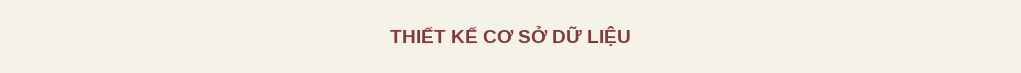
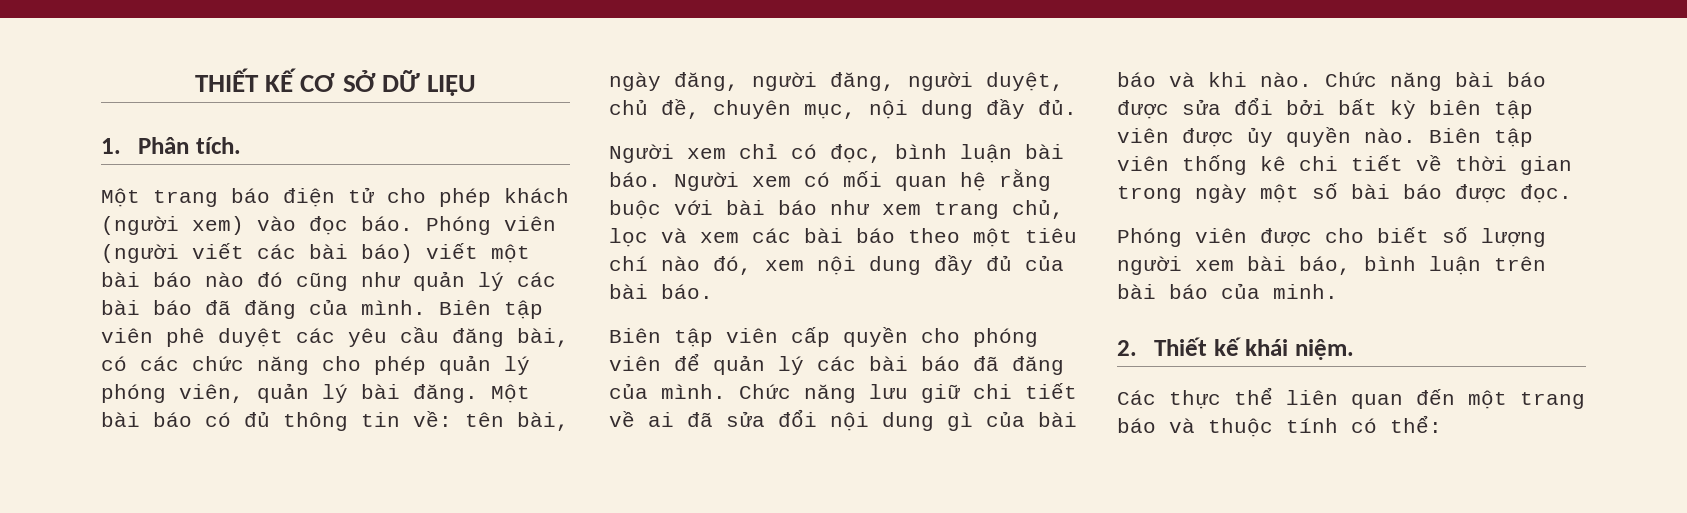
+ 1. Phân tích.
+ Một trang báo điện tử cho phép khách (người xem) vào đọc báo. Phóng viên (người viết các bài báo) viết một bài báo nào đó cũng như quản lý các bài báo đã đăng của mình. Biên tập viên phê duyệt các yêu cầu đăng bài, có các chức năng cho phép quản lý phóng viên, quản lý bài đăng. Một bài báo có đủ thông tin về: tên bài, ngày đăng, người đăng, người duyệt, chủ đề, chuyên mục, nội dung đầy đủ.
+ Người xem chỉ có đọc, bình luận bài báo. Người xem có mối quan hệ rằng buộc với bài báo như xem trang chủ, lọc và xem các bài báo theo một tiêu chí nào đó, xem nội dung đầy đủ của bài báo.
+ Biên tập viên cấp quyền cho phóng viên để quản lý các bài báo đã đăng của mình. Chức năng lưu giữ chi tiết về ai đã sửa đổi nội dung gì của bài báo và khi nào. Chức năng bài báo được sửa đổi bởi bất kỳ biên tập viên được ủy quyền nào. Biên tập viên thống kê chi tiết về thời gian trong ngày một số bài báo được đọc.
+ Phóng viên được cho biết số lượng người xem bài báo, bình luận trên bài báo của minh.
+ 2. Thiết kế khái niệm.
+ Các thực thể liên quan đến một trang báo và thuộc tính có thể:

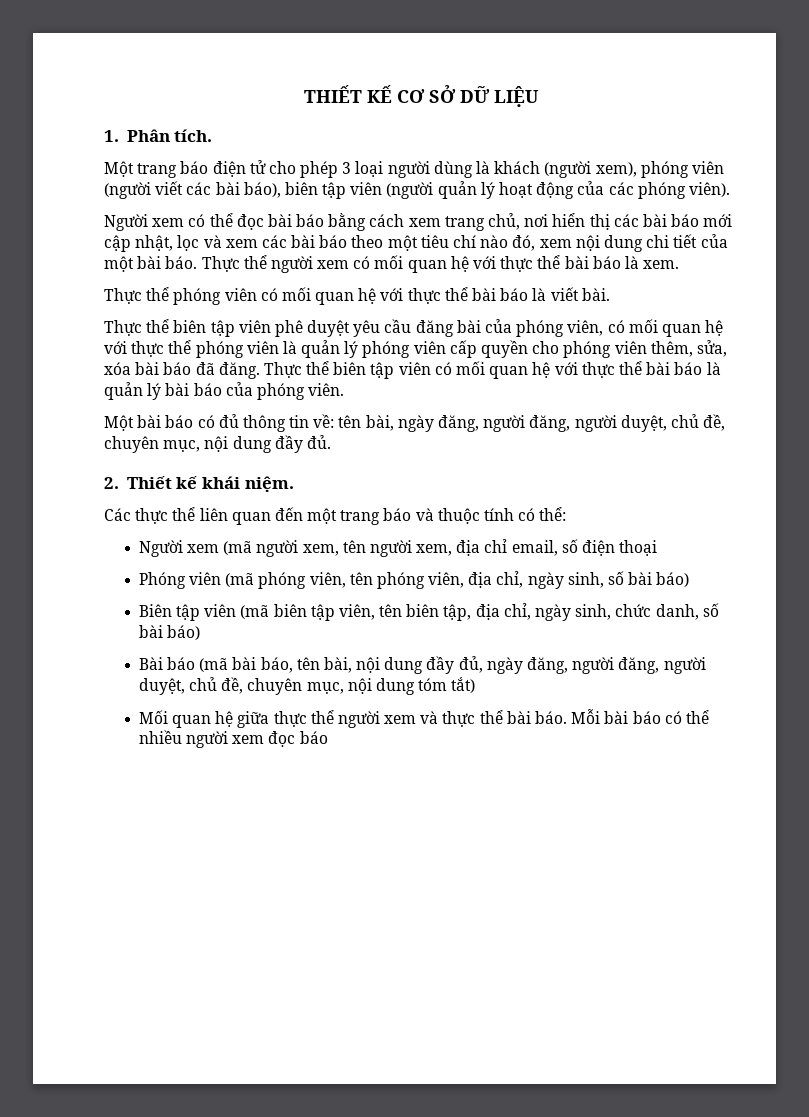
- Một trang báo điện tử cho phép khách (người xem) vào đọc báo. Phóng viên (người viết các bài báo) viết một bài báo nào đó cũng như quản lý các bài báo đã đăng của mình. Biên tập viên phê duyệt các yêu cầu đăng bài, có các chức năng cho phép quản lý phóng viên, quản lý bài đăng. Một bài báo có đủ thông tin về: tên bài, ngày đăng, người đăng, người duyệt, chủ đề, chuyên mục, nội dung đầy đủ.
+ Một trang báo điện tử cho phép 3 loại người dùng là khách (người xem), phóng viên (người viết các bài báo), biên tập viên (người quản lý hoạt động của các phóng viên).
+ Người xem có thể đọc bài báo bằng cách xem trang chủ, nơi hiển thị các bài báo mới cập nhật, lọc và xem các bài báo theo một tiêu chí nào đó, xem nội dung chi tiết của một bài báo. Thực thể người xem có mối quan hệ với thực thể bài báo là xem.
+ Thực thể phóng viên có mối quan hệ với thực thể bài báo là viết bài.
+ Thực thể biên tập viên phê duyệt yêu cầu đăng bài của phóng viên, có mối quan hệ với thực thể phóng viên là quản lý phóng viên cấp quyền cho phóng viên thêm, sửa, xóa bài báo đã đăng. Thực thể biên tập viên có mối quan hệ với thực thể bài báo là quản lý bài báo của phóng viên.
+ Một bài báo có đủ thông tin về: tên bài, ngày đăng, người đăng, người duyệt, chủ đề, chuyên mục, nội dung đầy đủ.
- Người xem chỉ có đọc, bình luận bài báo. Người xem có mối quan hệ rằng buộc với bài báo như xem trang chủ, lọc và xem các bài báo theo một tiêu chí nào đó, xem nội dung đầy đủ của bài báo.
- Biên tập viên cấp quyền cho phóng viên để quản lý các bài báo đã đăng của mình. Chức năng lưu giữ chi tiết về ai đã sửa đổi nội dung gì của bài báo và khi nào. Chức năng bài báo được sửa đổi bởi bất kỳ biên tập viên được ủy quyền nào. Biên tập viên thống kê chi tiết về thời gian trong ngày một số bài báo được đọc.
- Phóng viên được cho biết số lượng người xem bài báo, bình luận trên bài báo của minh.
+ Người xem (mã người xem, tên người xem, địa chỉ email, số điện thoại
+ Phóng viên (mã phóng viên, tên phóng viên, địa chỉ, ngày sinh, số bài báo)
+ Biên tập viên (mã biên tập viên, tên biên tập, địa chỉ, ngày sinh, chức danh, số bài báo)
+ Bài báo (mã bài báo, tên bài, nội dung đầy đủ, ngày đăng, người đăng, người duyệt, chủ đề, chuyên mục, nội dung tóm tắt)
+ Mối quan hệ giữa thực thể người xem và thực thể bài báo. Mỗi bài báo có thể nhiều người xem đọc báo

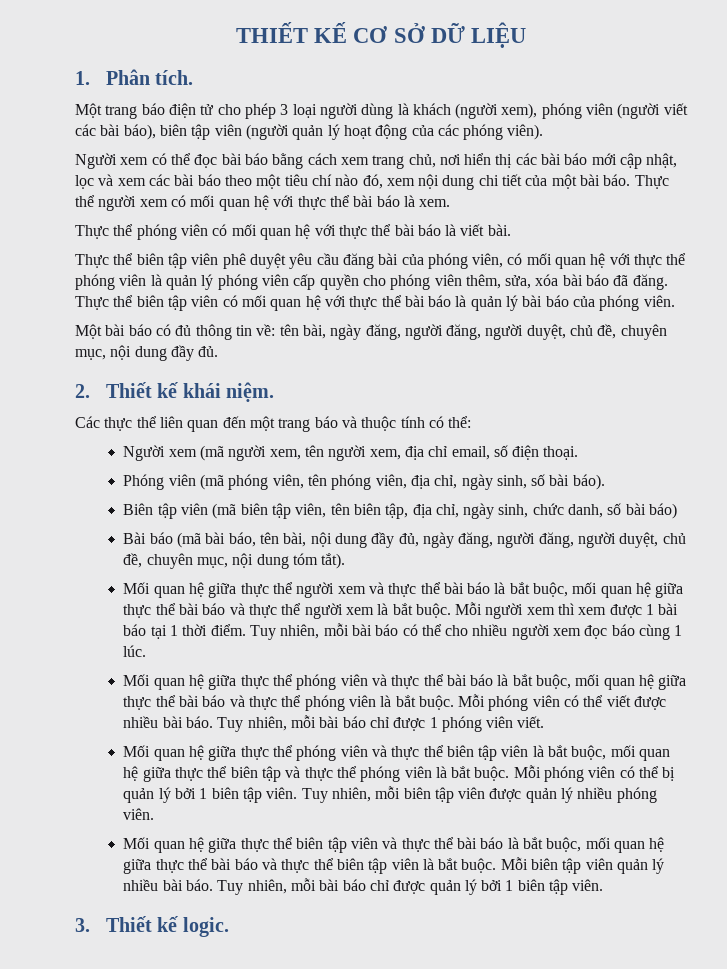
- Người xem (mã người xem, tên người xem, địa chỉ email, số điện thoại
+ Người xem (mã người xem, tên người xem, địa chỉ email, số điện thoại.
- Phóng viên (mã phóng viên, tên phóng viên, địa chỉ, ngày sinh, số bài báo)
+ Phóng viên (mã phóng viên, tên phóng viên, địa chỉ, ngày sinh, số bài báo).
- Bài báo (mã bài báo, tên bài, nội dung đầy đủ, ngày đăng, người đăng, người duyệt, chủ đề, chuyên mục, nội dung tóm tắt)
+ Bài báo (mã bài báo, tên bài, nội dung đầy đủ, ngày đăng, người đăng, người duyệt, chủ đề, chuyên mục, nội dung tóm tắt).
- Mối quan hệ giữa thực thể người xem và thực thể bài báo. Mỗi bài báo có thể nhiều người xem đọc báo
+ Mối quan hệ giữa thực thể người xem và thực thể bài báo là bắt buộc, mối quan hệ giữa thực thể bài báo và thực thể người xem là bắt buộc. Mỗi người xem thì xem được 1 bài báo tại 1 thời điểm. Tuy nhiên, mỗi bài báo có thể cho nhiều người xem đọc báo cùng 1 lúc.
+ Mối quan hệ giữa thực thể phóng viên và thực thể bài báo là bắt buộc, mối quan hệ giữa thực thể bài báo và thực thể phóng viên là bắt buộc. Mỗi phóng viên có thể viết được nhiều bài báo. Tuy nhiên, mỗi bài báo chỉ được 1 phóng viên viết.
+ Mối quan hệ giữa thực thể phóng viên và thực thể biên tập viên là bắt buộc, mối quan hệ giữa thực thể biên tập và thực thể phóng viên là bắt buộc. Mỗi phóng viên có thể bị quản lý bởi 1 biên tập viên. Tuy nhiên, mỗi biên tập viên được quản lý nhiều phóng viên.
+ Mối quan hệ giữa thực thể biên tập viên và thực thể bài báo là bắt buộc, mối quan hệ giữa thực thể bài báo và thực thể biên tập viên là bắt buộc. Mỗi biên tập viên quản lý nhiều bài báo. Tuy nhiên, mỗi bài báo chỉ được quản lý bởi 1 biên tập viên.
+ 3. Thiết kế logic.

